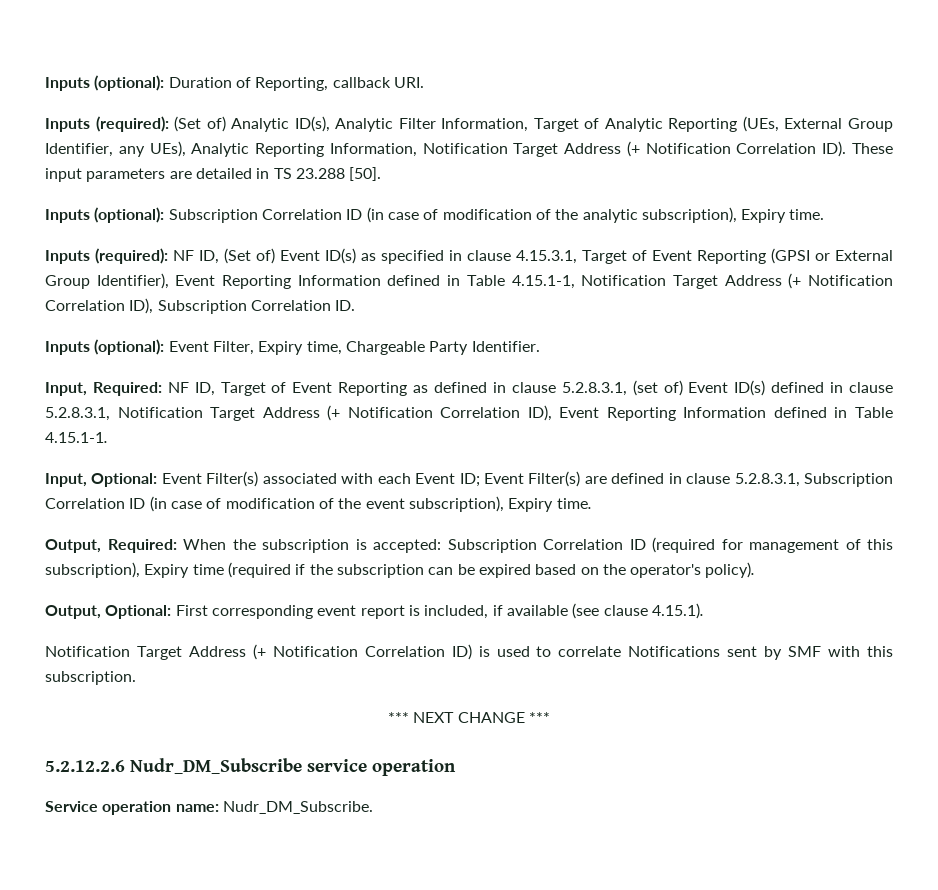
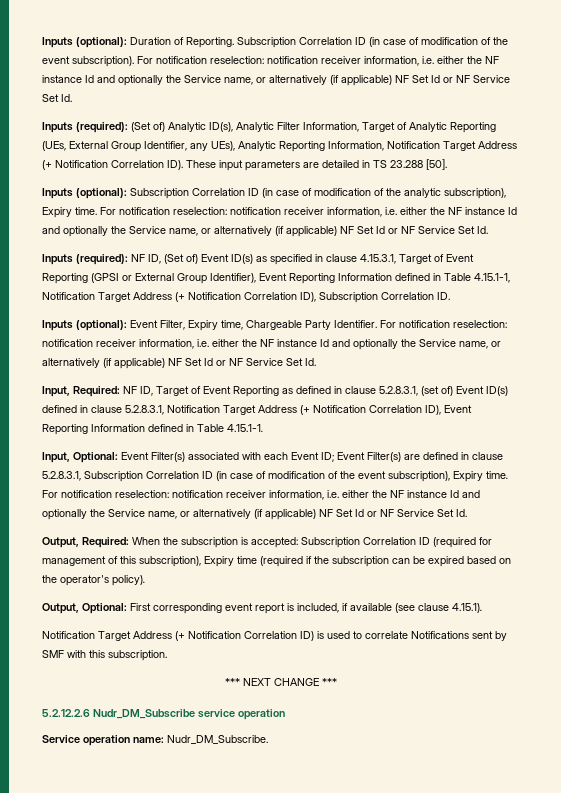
- Inputs (optional): Duration of Reporting, callback URI.
+ Inputs (optional): Duration of Reporting. Subscription Correlation ID (in case of modification of the event subscription). For notification reselection: notification receiver information, i.e. either the NF instance Id and optionally the Service name, or alternatively (if applicable) NF Set Id or NF Service Set Id.
- Inputs (optional): Subscription Correlation ID (in case of modification of the analytic subscription), Expiry time.
+ Inputs (optional): Subscription Correlation ID (in case of modification of the analytic subscription), Expiry time. For notification reselection: notification receiver information, i.e. either the NF instance Id and optionally the Service name, or alternatively (if applicable) NF Set Id or NF Service Set Id.
- Inputs (optional): Event Filter, Expiry time, Chargeable Party Identifier.
+ Inputs (optional): Event Filter, Expiry time, Chargeable Party Identifier. For notification reselection: notification receiver information, i.e. either the NF instance Id and optionally the Service name, or alternatively (if applicable) NF Set Id or NF Service Set Id.
- Input, Optional: Event Filter(s) associated with each Event ID; Event Filter(s) are defined in clause 5.2.8.3.1, Subscription Correlation ID (in case of modification of the event subscription), Expiry time.
+ Input, Optional: Event Filter(s) associated with each Event ID; Event Filter(s) are defined in clause 5.2.8.3.1, Subscription Correlation ID (in case of modification of the event subscription), Expiry time. For notification reselection: notification receiver information, i.e. either the NF instance Id and optionally the Service name, or alternatively (if applicable) NF Set Id or NF Service Set Id.

